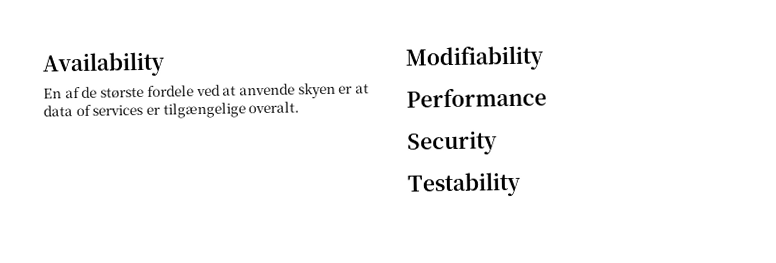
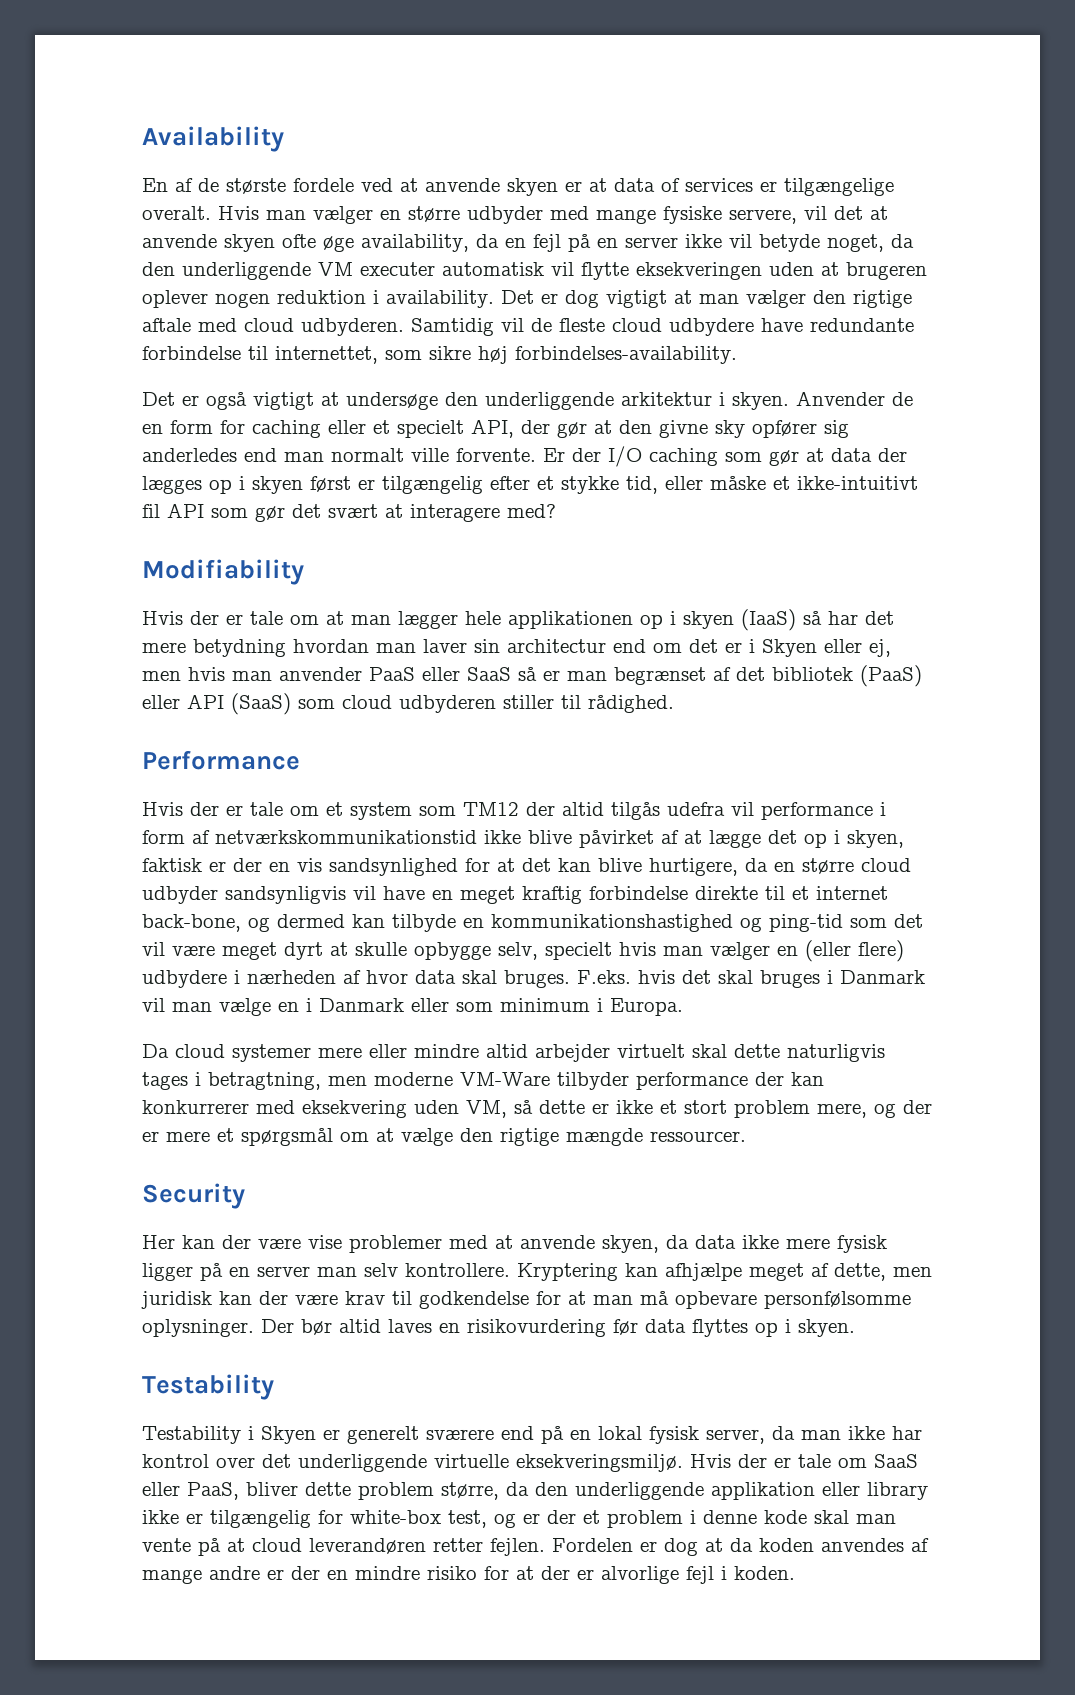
- En af de største fordele ved at anvende skyen er at data of services er tilgængelige overalt.
+ En af de største fordele ved at anvende skyen er at data of services er tilgængelige overalt. Hvis man vælger en større udbyder med mange fysiske servere, vil det at anvende skyen ofte øge availability, da en fejl på en server ikke vil betyde noget, da den underliggende VM executer automatisk vil flytte eksekveringen uden at brugeren oplever nogen reduktion i availability. Det er dog vigtigt at man vælger den rigtige aftale med cloud udbyderen. Samtidig vil de fleste cloud udbydere have redundante forbindelse til internettet, som sikre høj forbindelses-availability.
+ Det er også vigtigt at undersøge den underliggende arkitektur i skyen. Anvender de en form for caching eller et specielt API, der gør at den givne sky opfører sig anderledes end man normalt ville forvente. Er der I/O caching som gør at data der lægges op i skyen først er tilgængelig efter et stykke tid, eller måske et ikke-intuitivt fil API som gør det svært at interagere med?
  Modifiability
+ Hvis der er tale om at man lægger hele applikationen op i skyen (IaaS) så har det mere betydning hvordan man laver sin architectur end om det er i Skyen eller ej, men hvis man anvender PaaS eller SaaS så er man begrænset af det bibliotek (PaaS) eller API (SaaS) som cloud udbyderen stiller til rådighed.
  Performance
+ Hvis der er tale om et system som TM12 der altid tilgås udefra vil performance i form af netværkskommunikationstid ikke blive påvirket af at lægge det op i skyen, faktisk er der en vis sandsynlighed for at det kan blive hurtigere, da en større cloud udbyder sandsynligvis vil have en meget kraftig forbindelse direkte til et internet back-bone, og dermed kan tilbyde en kommunikationshastighed og ping-tid som det vil være meget dyrt at skulle opbygge selv, specielt hvis man vælger en (eller flere) udbydere i nærheden af hvor data skal bruges. F.eks. hvis det skal bruges i Danmark vil man vælge en i Danmark eller som minimum i Europa.
+ Da cloud systemer mere eller mindre altid arbejder virtuelt skal dette naturligvis tages i betragtning, men moderne VM-Ware tilbyder performance der kan konkurrerer med eksekvering uden VM, så dette er ikke et stort problem mere, og der er mere et spørgsmål om at vælge den rigtige mængde ressourcer.
  Security
+ Her kan der være vise problemer med at anvende skyen, da data ikke mere fysisk ligger på en server man selv kontrollere. Kryptering kan afhjælpe meget af dette, men juridisk kan der være krav til godkendelse for at man må opbevare personfølsomme oplysninger. Der bør altid laves en risikovurdering før data flyttes op i skyen.
  Testability
+ Testability i Skyen er generelt sværere end på en lokal fysisk server, da man ikke har kontrol over det underliggende virtuelle eksekveringsmiljø. Hvis der er tale om SaaS eller PaaS, bliver dette problem større, da den underliggende applikation eller library ikke er tilgængelig for white-box test, og er der et problem i denne kode skal man vente på at cloud leverandøren retter fejlen. Fordelen er dog at da koden anvendes af mange andre er der en mindre risiko for at der er alvorlige fejl i koden.

